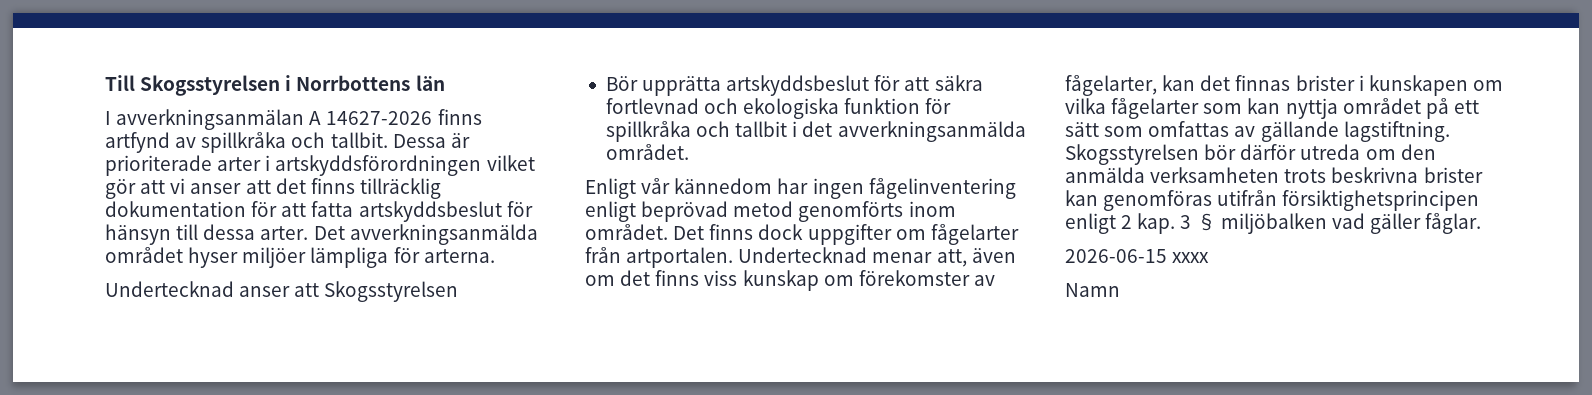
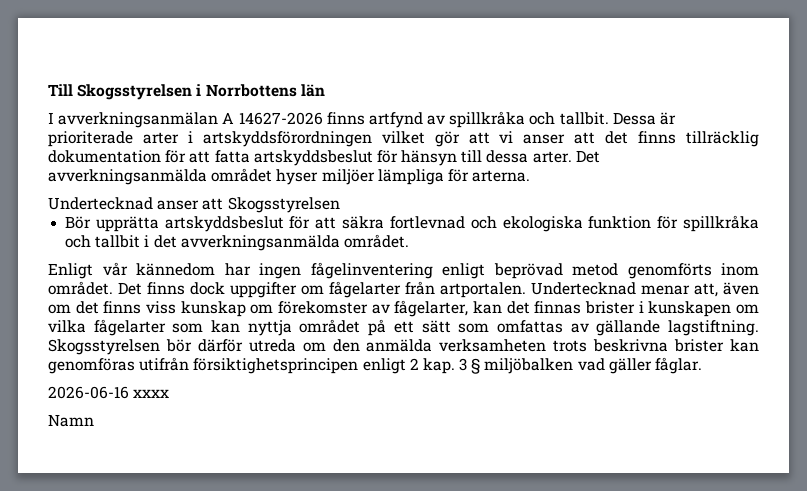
- 2026-06-15 xxxx
+ 2026-06-16 xxxx

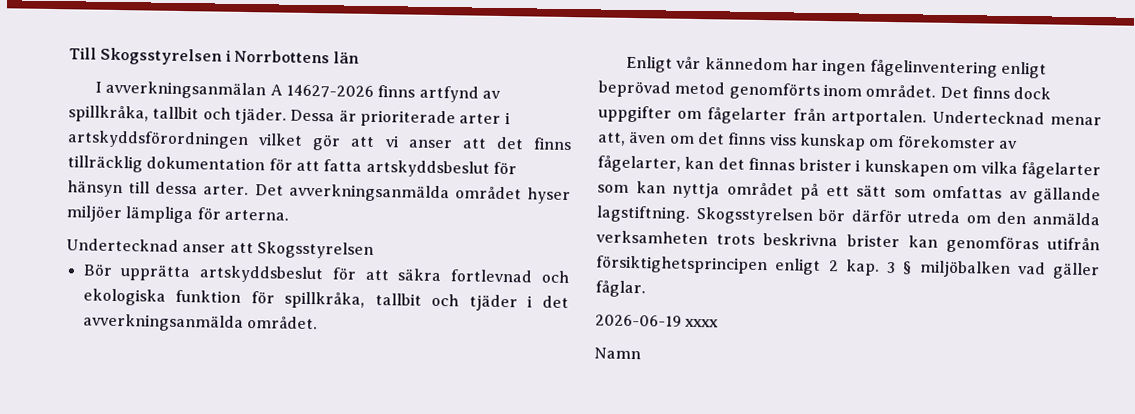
- I avverkningsanmälan A 14627-2026 finns artfynd av spillkråka och tallbit.
+ I avverkningsanmälan A 14627-2026 finns artfynd av spillkråka, tallbit och tjäder.
- Bör upprätta artskyddsbeslut för att säkra fortlevnad och ekologiska funktion för spillkråka och tallbit i det avverkningsanmälda området.
+ Bör upprätta artskyddsbeslut för att säkra fortlevnad och ekologiska funktion för spillkråka, tallbit och tjäder i det avverkningsanmälda området.
- 2026-06-16 xxxx
+ 2026-06-19 xxxx

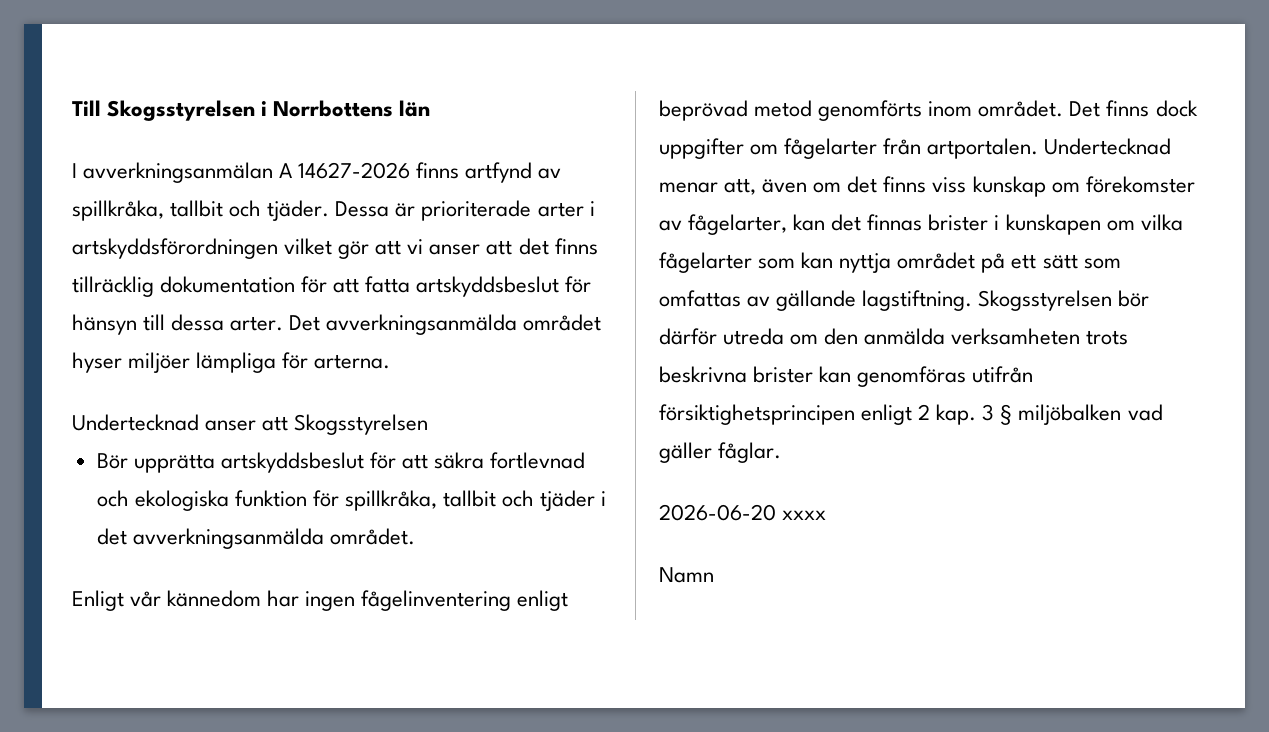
- 2026-06-19 xxxx
+ 2026-06-20 xxxx

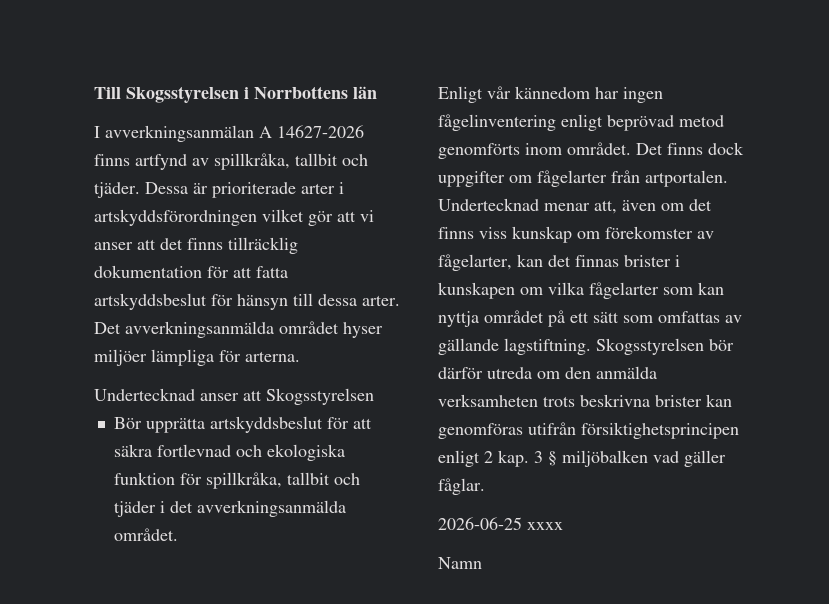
- 2026-06-20 xxxx
+ 2026-06-25 xxxx

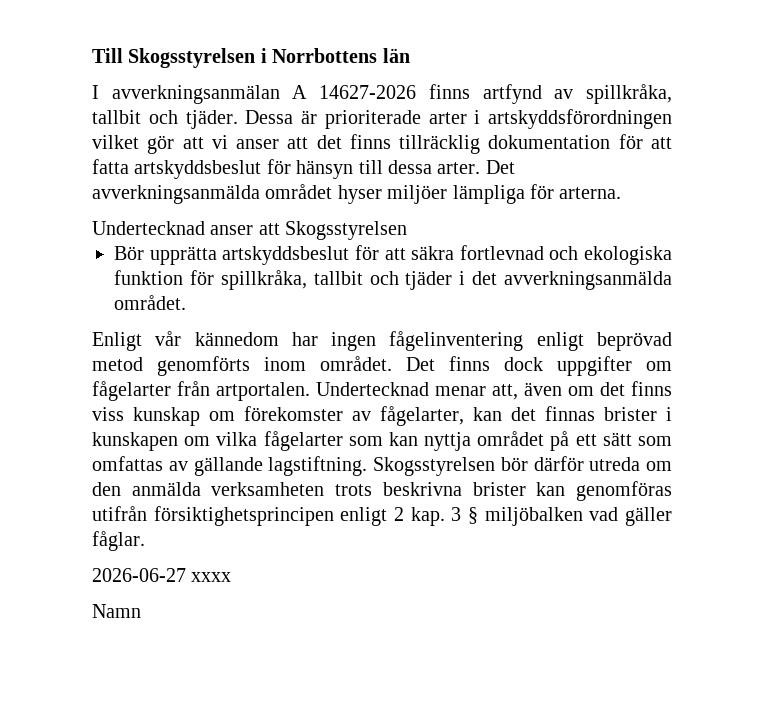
- 2026-06-25 xxxx
+ 2026-06-27 xxxx

